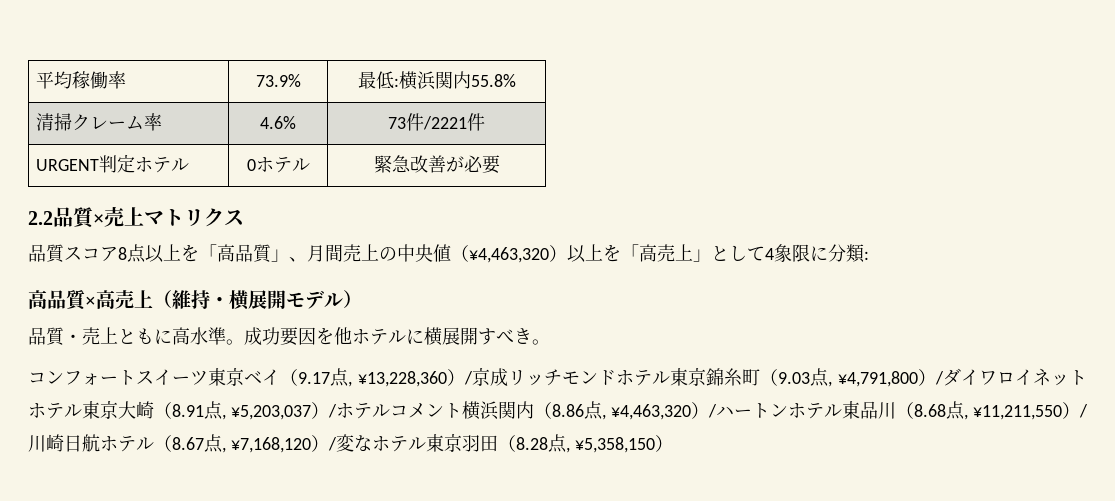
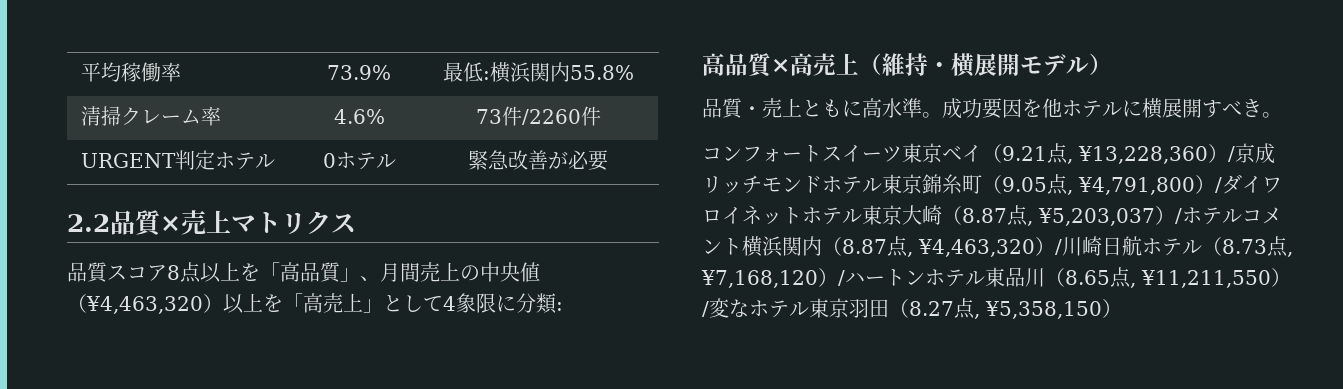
- 清掃クレーム率 | 4.6% | 73件/2221件
+ 清掃クレーム率 | 4.6% | 73件/2260件
- コンフォートスイーツ東京ベイ（9.17点, ¥13,228,360）/京成リッチモンドホテル東京錦糸町（9.03点, ¥4,791,800）/ダイワロイネットホテル東京大崎（8.91点, ¥5,203,037）/ホテルコメント横浜関内（8.86点, ¥4,463,320）/ハートンホテル東品川（8.68点, ¥11,211,550）/川崎日航ホテル（8.67点, ¥7,168,120）/変なホテル東京羽田（8.28点, ¥5,358,150）
+ コンフォートスイーツ東京ベイ（9.21点, ¥13,228,360）/京成リッチモンドホテル東京錦糸町（9.05点, ¥4,791,800）/ダイワロイネットホテル東京大崎（8.87点, ¥5,203,037）/ホテルコメント横浜関内（8.87点, ¥4,463,320）/川崎日航ホテル（8.73点, ¥7,168,120）/ハートンホテル東品川（8.65点, ¥11,211,550）/変なホテル東京羽田（8.27点, ¥5,358,150）

